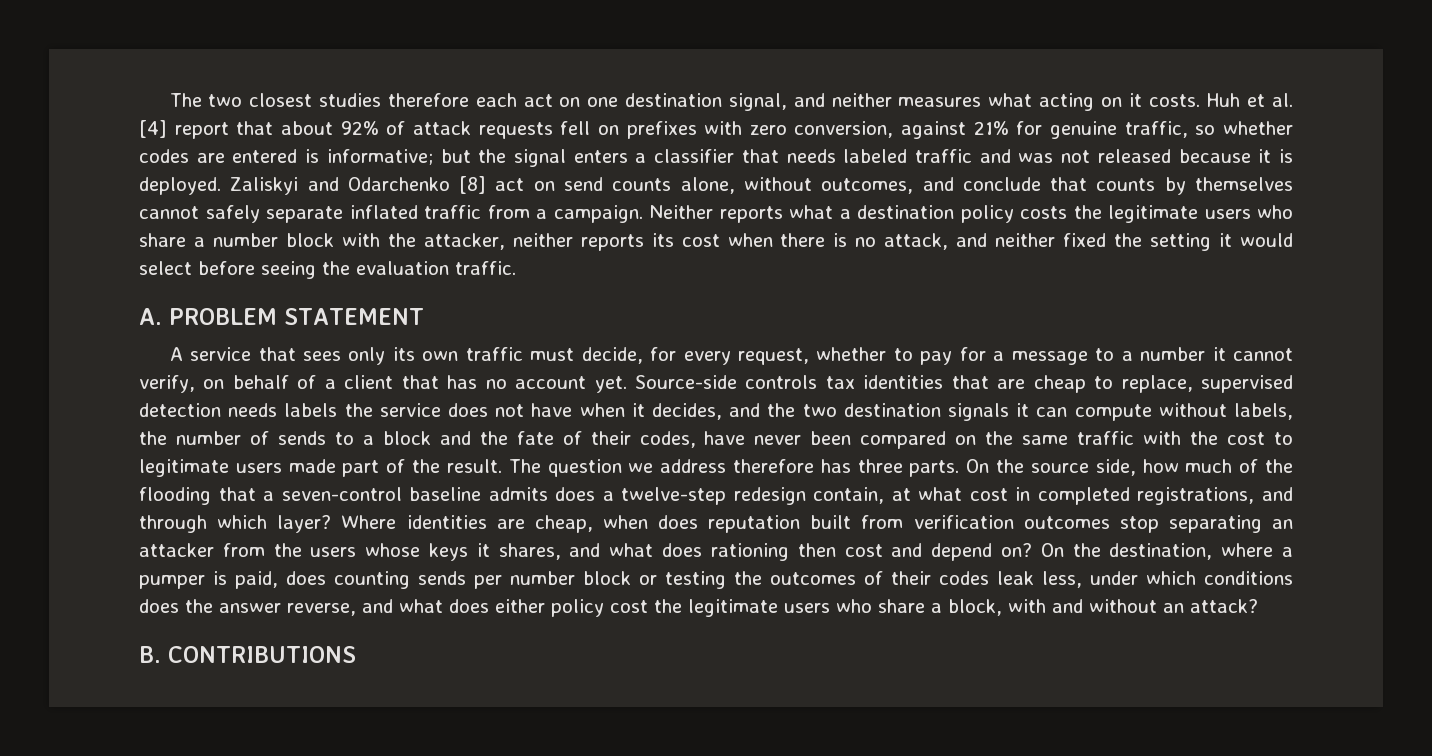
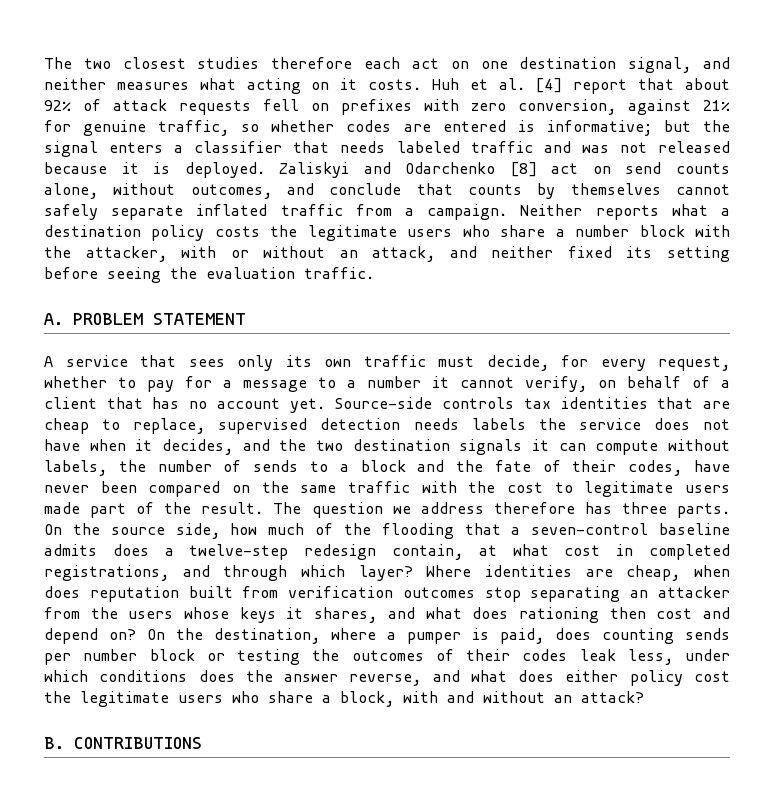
- Neither reports what a destination policy costs the legitimate users who share a number block with the attacker, neither reports its cost when there is no attack, and neither fixed the setting it would select before seeing the evaluation traffic.
+ Neither reports what a destination policy costs the legitimate users who share a number block with the attacker, with or without an attack, and neither fixed its setting before seeing the evaluation traffic.

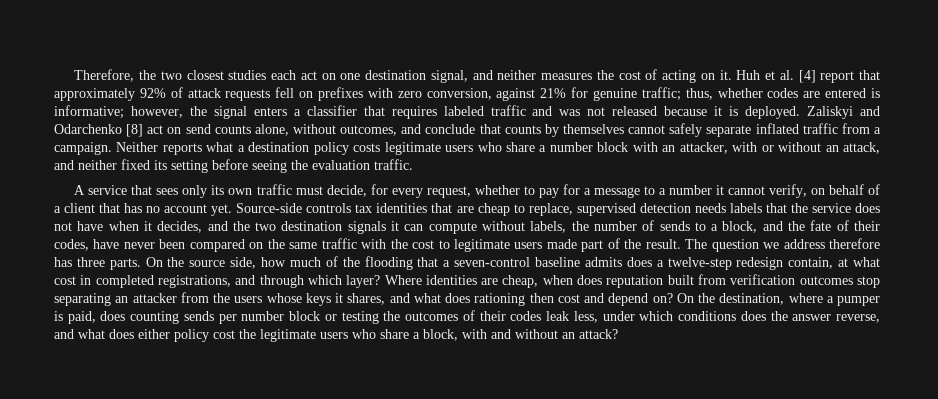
- The two closest studies therefore each act on one destination signal, and neither measures what acting on it costs.
+ Therefore, the two closest studies each act on one destination signal, and neither measures the cost of acting on it.
- Huh et al. [4] report that about 92% of attack requests fell on prefixes with zero conversion, against 21% for genuine traffic, so whether codes are entered is informative; but the signal enters a classifier that needs labeled traffic and was not released because it is deployed.
+ Huh et al. [4] report that approximately 92% of attack requests fell on prefixes with zero conversion, against 21% for genuine traffic; thus, whether codes are entered is informative; however, the signal enters a classifier that requires labeled traffic and was not released because it is deployed.
- Neither reports what a destination policy costs the legitimate users who share a number block with the attacker, with or without an attack, and neither fixed its setting before seeing the evaluation traffic.
+ Neither reports what a destination policy costs legitimate users who share a number block with an attacker, with or without an attack, and neither fixed its setting before seeing the evaluation traffic.
- A. PROBLEM STATEMENT
- Source-side controls tax identities that are cheap to replace, supervised detection needs labels the service does not have when it decides, and the two destination signals it can compute without labels, the number of sends to a block and the fate of their codes, have never been compared on the same traffic with the cost to legitimate users made part of the result.
+ Source-side controls tax identities that are cheap to replace, supervised detection needs labels that the service does not have when it decides, and the two destination signals it can compute without labels, the number of sends to a block, and the fate of their codes, have never been compared on the same traffic with the cost to legitimate users made part of the result.
- B. CONTRIBUTIONS

